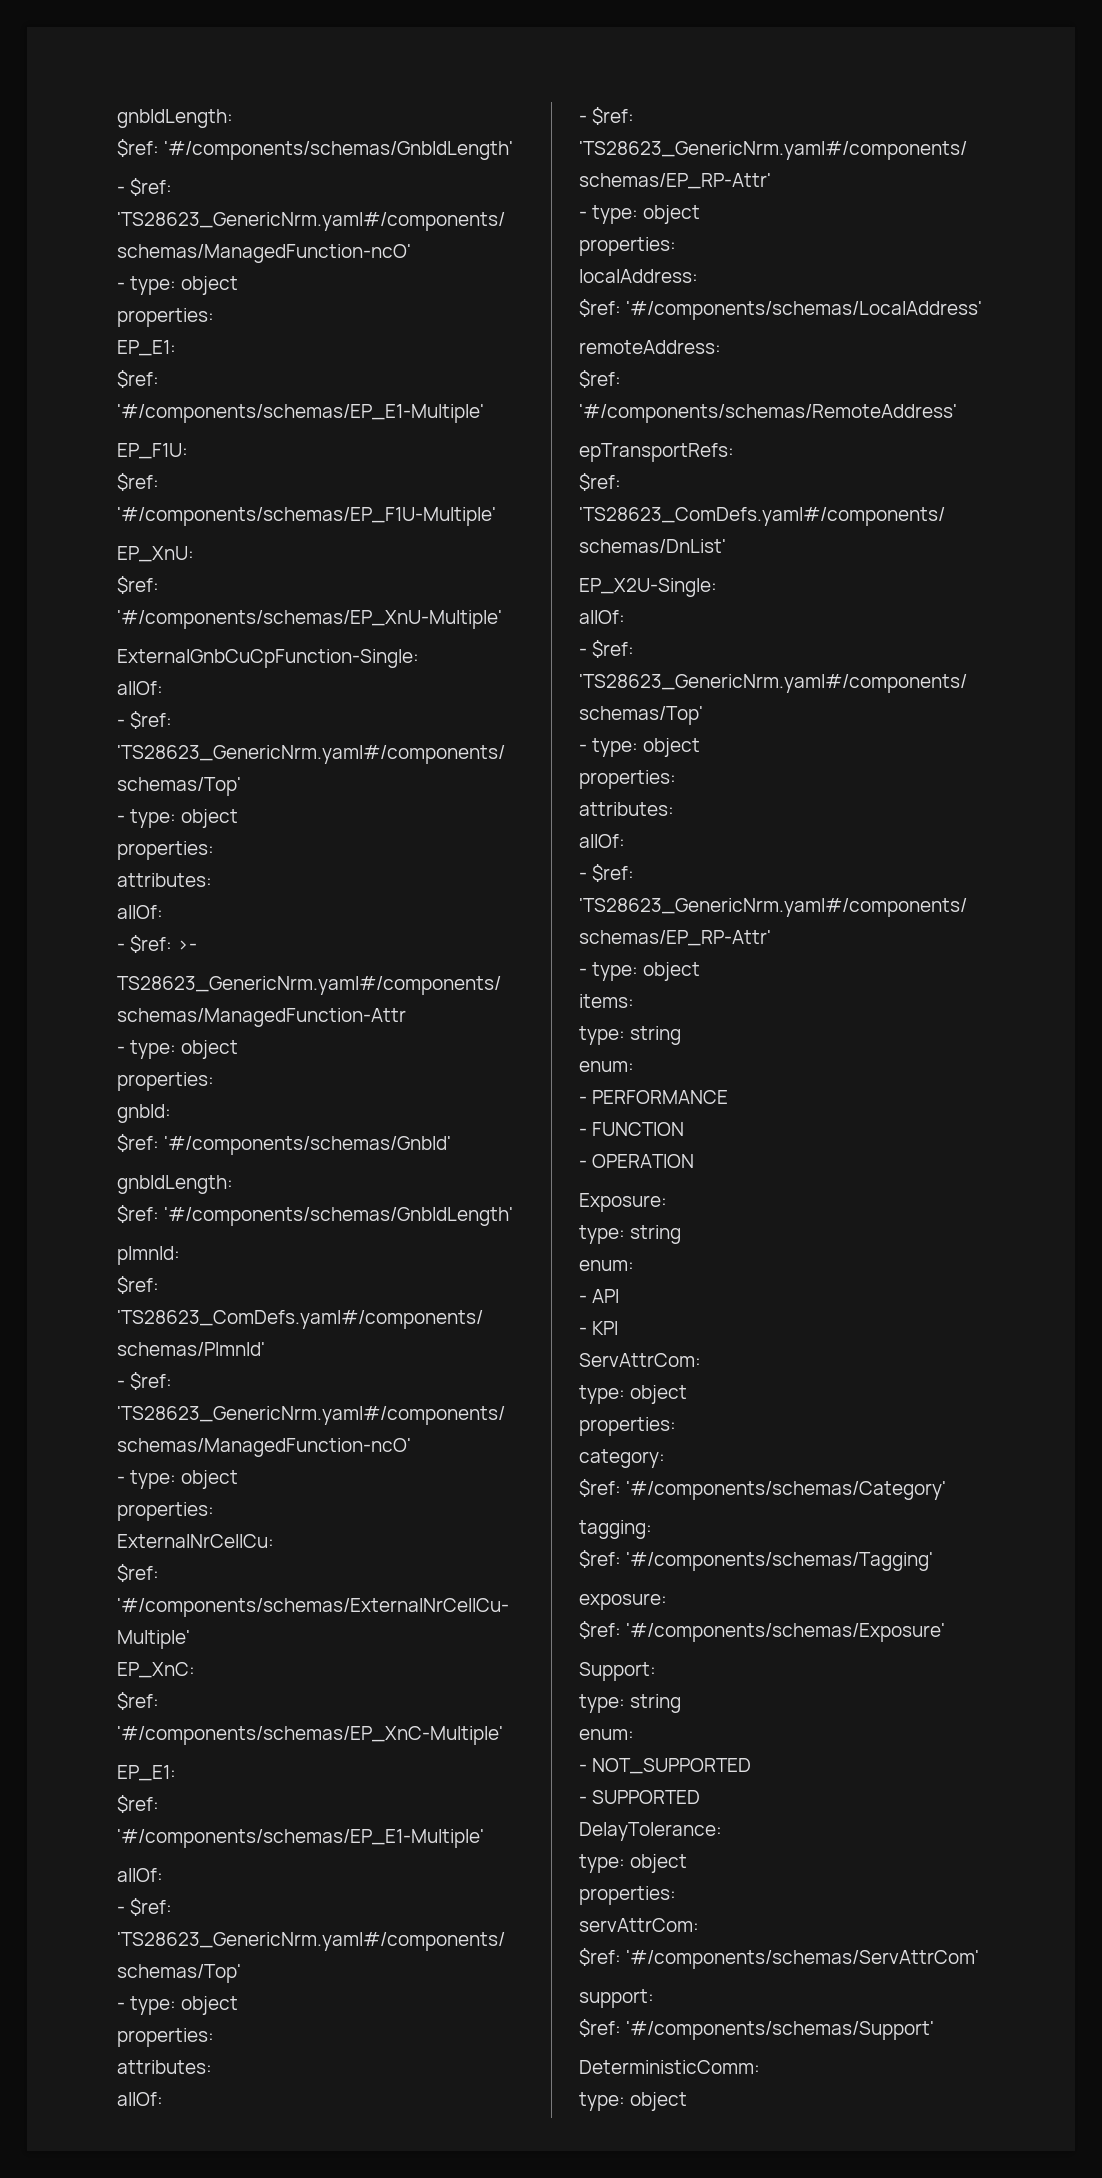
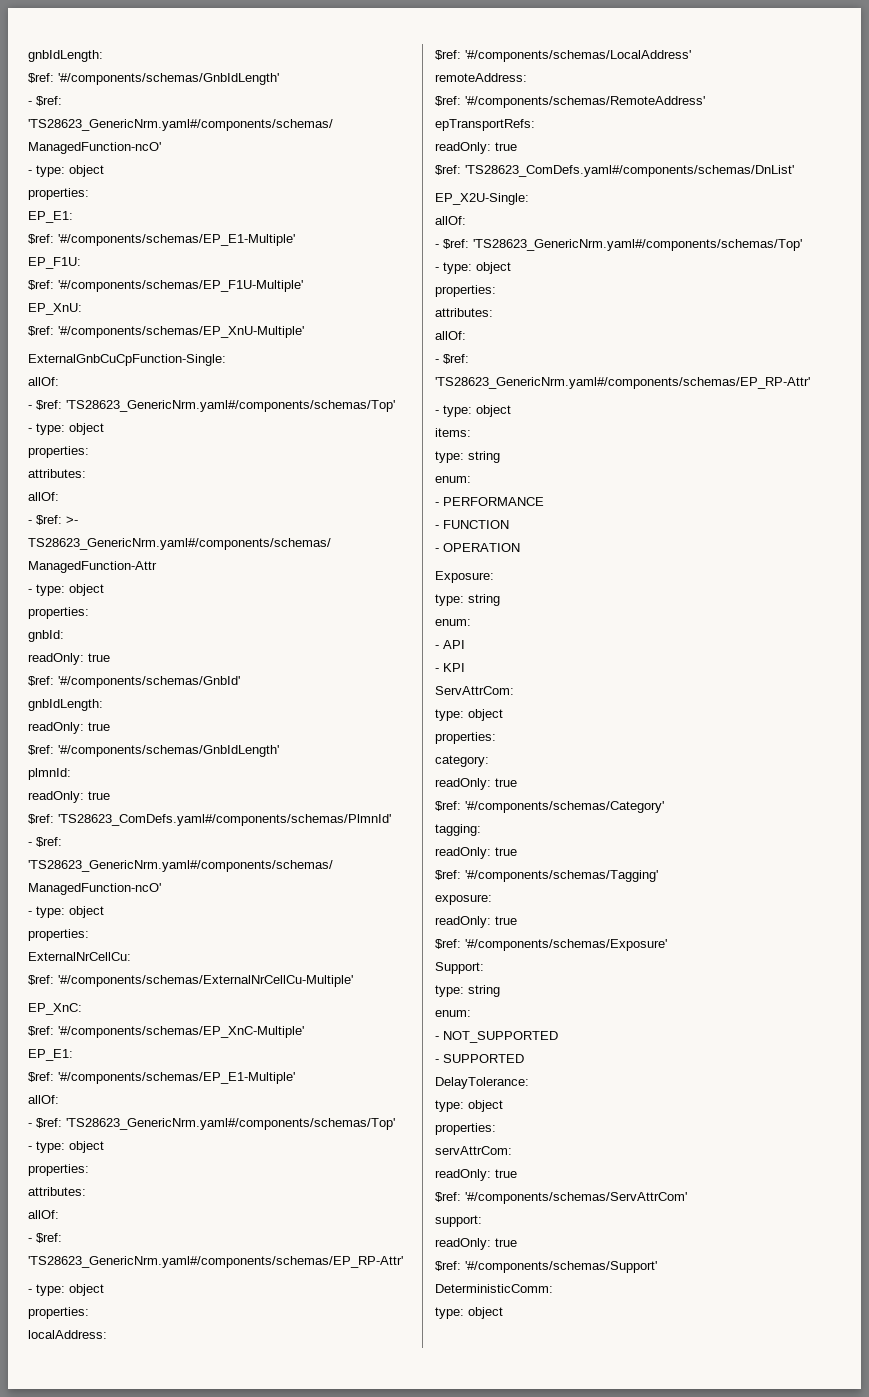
  gnbId:
+ readOnly: true
  $ref: '#/components/schemas/GnbId'
  gnbIdLength:
+ readOnly: true
  plmnId:
+ readOnly: true
  epTransportRefs:
+ readOnly: true
  category:
+ readOnly: true
  tagging:
+ readOnly: true
  exposure:
+ readOnly: true
  servAttrCom:
+ readOnly: true
  support:
+ readOnly: true

